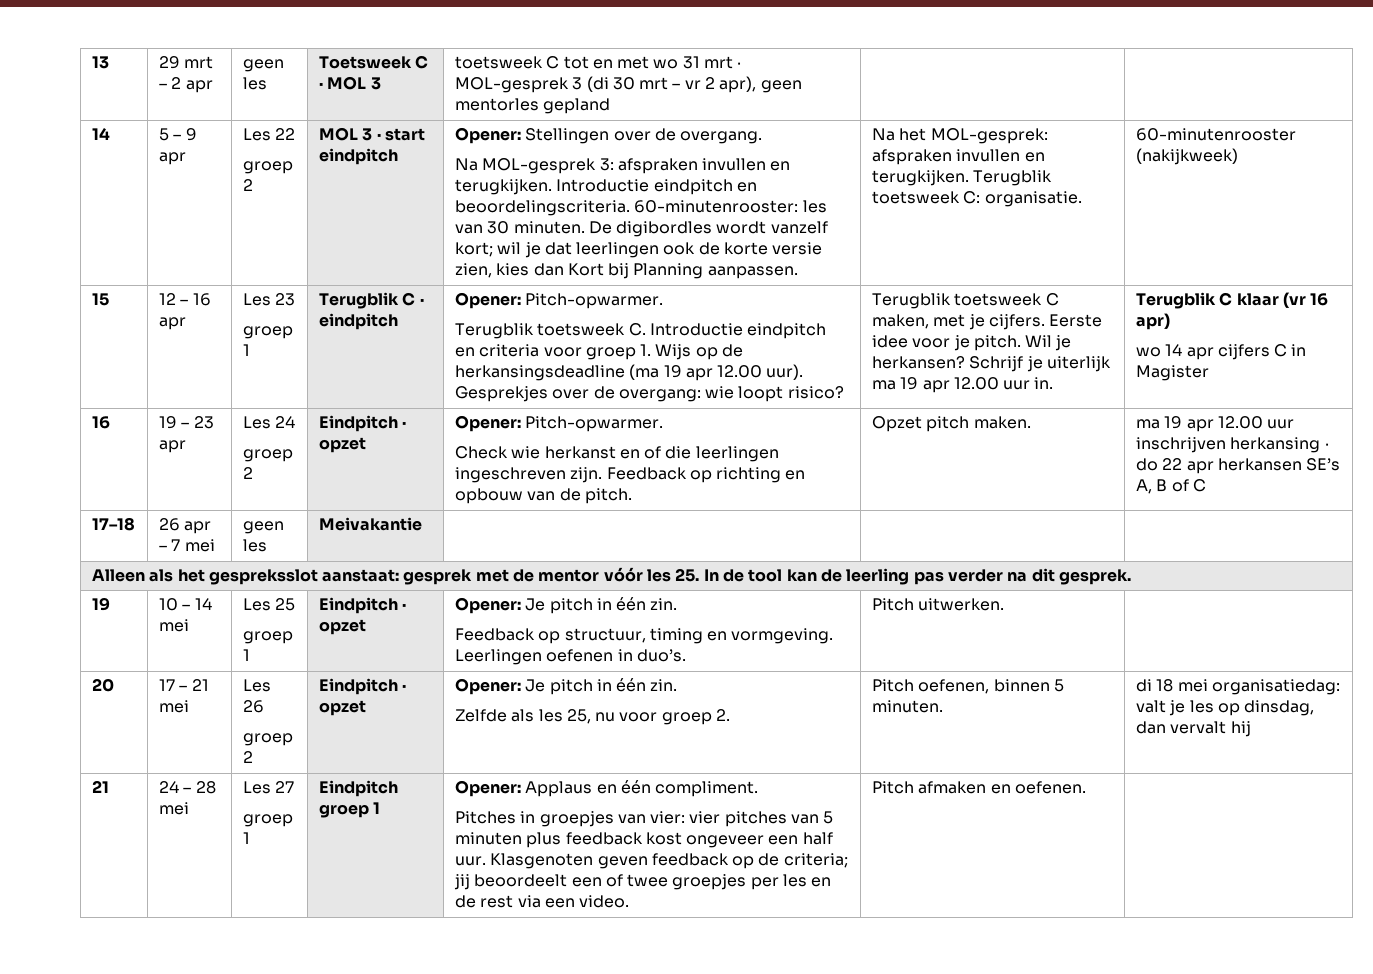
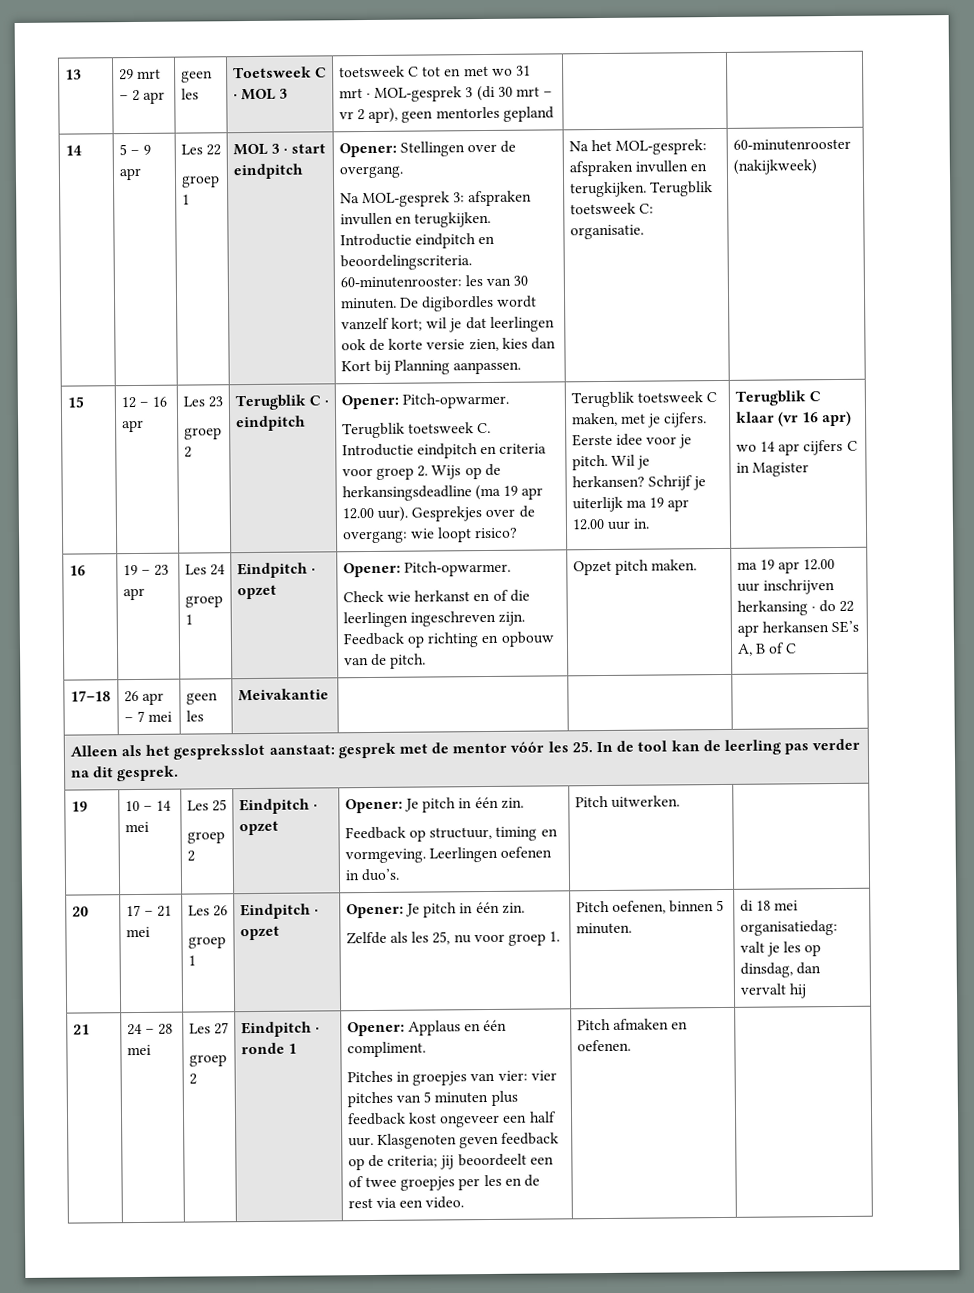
  Les 22
- groep 2
+ groep 1
  Les 23
- groep 1
+ groep 2
- Terugblik toetsweek C. Introductie eindpitch en criteria voor groep 1. Wijs op de herkansingsdeadline (ma 19 apr 12.00 uur).
+ Terugblik toetsweek C. Introductie eindpitch en criteria voor groep 2. Wijs op de herkansingsdeadline (ma 19 apr 12.00 uur).
  Les 24
- groep 2
+ groep 1
  19 | 10 – 14 mei | Les 25
- groep 1 | Eindpitch · opzet | Opener: Je pitch in één zin.
+ groep 2 | Eindpitch · opzet | Opener: Je pitch in één zin.
  Les 26
- groep 2
+ groep 1
- Zelfde als les 25, nu voor groep 2.
+ Zelfde als les 25, nu voor groep 1.
- groep 1 | Eindpitch groep 1
+ groep 2 | Eindpitch · ronde 1

